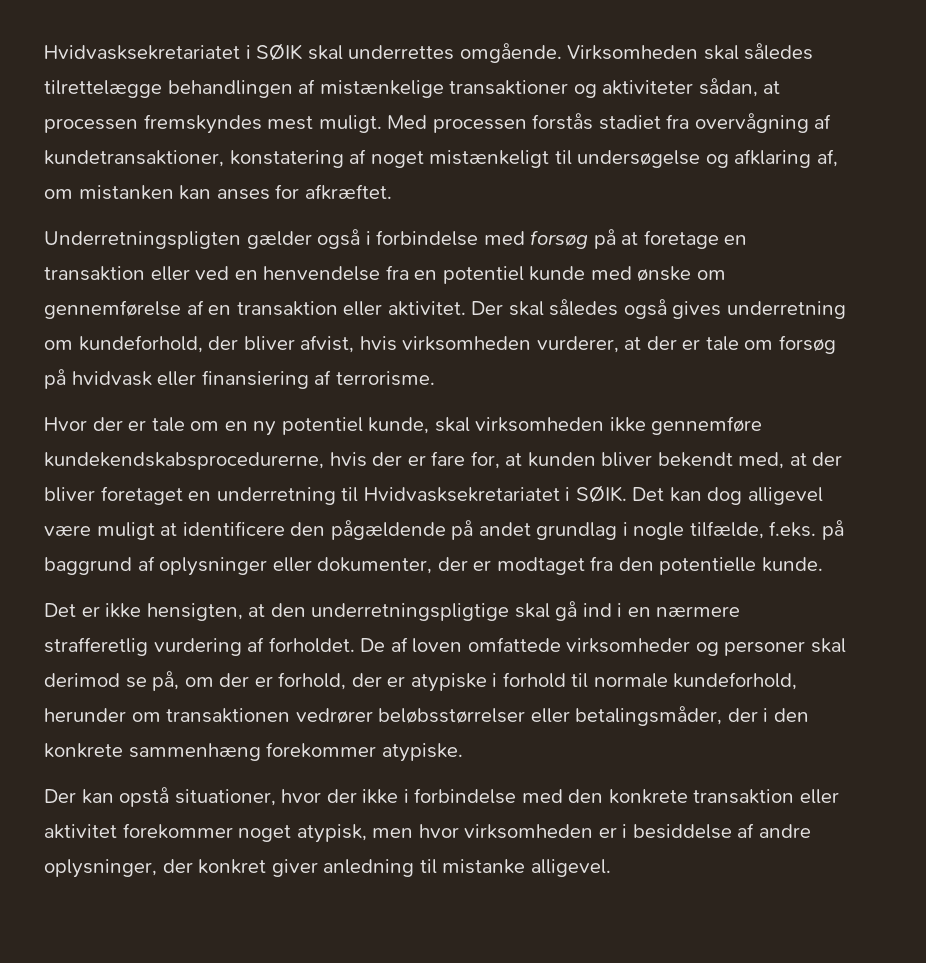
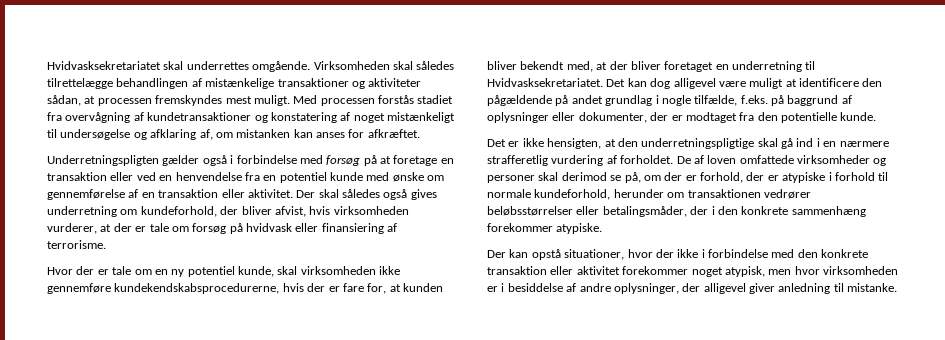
- Hvidvasksekretariatet i SØIK skal underrettes omgående.
+ Hvidvasksekretariatet skal underrettes omgående.
- Med processen forstås stadiet fra overvågning af kundetransaktioner, konstatering af noget mistænkeligt til undersøgelse og afklaring af, om mistanken kan anses for afkræftet.
+ Med processen forstås stadiet fra overvågning af kundetransaktioner og konstatering af noget mistænkeligt til undersøgelse og afklaring af, om mistanken kan anses for afkræftet.
- Hvor der er tale om en ny potentiel kunde, skal virksomheden ikke gennemføre kundekendskabsprocedurerne, hvis der er fare for, at kunden bliver bekendt med, at der bliver foretaget en underretning til Hvidvasksekretariatet i SØIK.
+ Hvor der er tale om en ny potentiel kunde, skal virksomheden ikke gennemføre kundekendskabsprocedurerne, hvis der er fare for, at kunden bliver bekendt med, at der bliver foretaget en underretning til Hvidvasksekretariatet.
- Der kan opstå situationer, hvor der ikke i forbindelse med den konkrete transaktion eller aktivitet forekommer noget atypisk, men hvor virksomheden er i besiddelse af andre oplysninger, der konkret giver anledning til mistanke alligevel.
+ Der kan opstå situationer, hvor der ikke i forbindelse med den konkrete transaktion eller aktivitet forekommer noget atypisk, men hvor virksomheden er i besiddelse af andre oplysninger, der alligevel giver anledning til mistanke.

